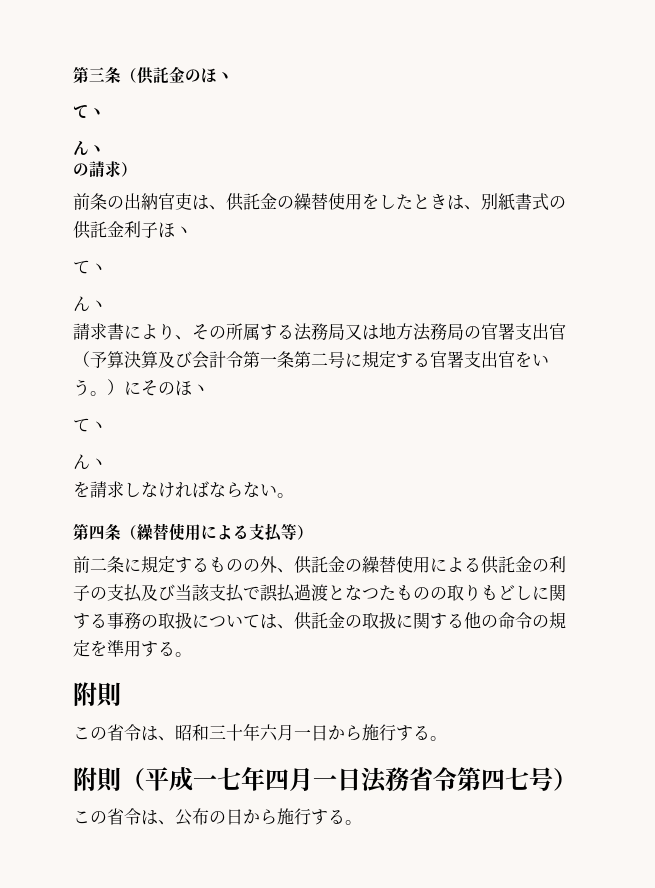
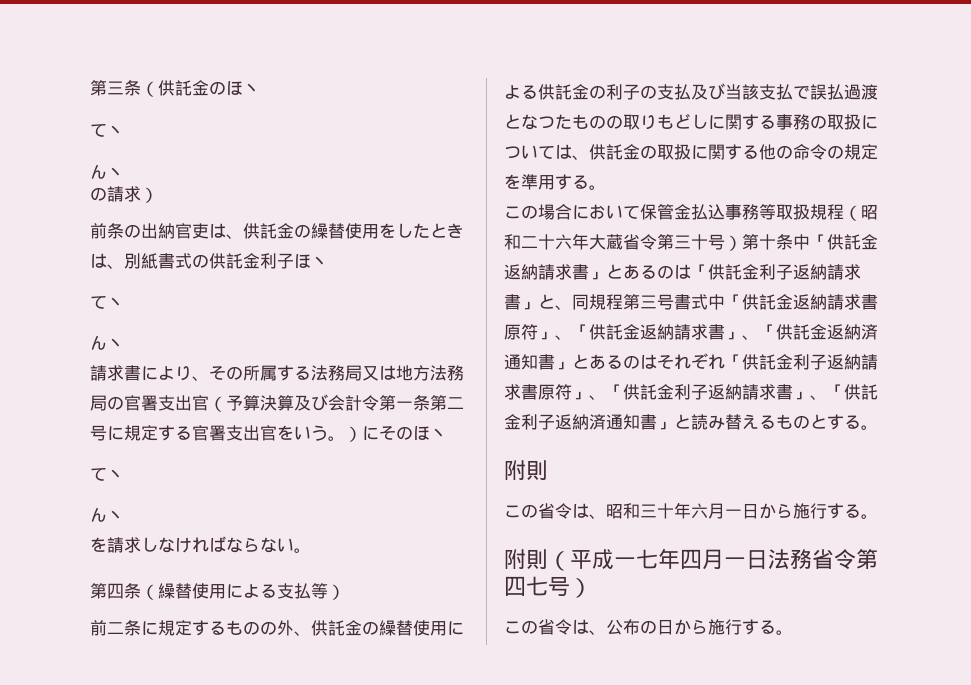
+ この場合において保管金払込事務等取扱規程（昭和二十六年大蔵省令第三十号）第十条中「供託金返納請求書」とあるのは「供託金利子返納請求書」と、同規程第三号書式中「供託金返納請求書原符」、「供託金返納請求書」、「供託金返納済通知書」とあるのはそれぞれ「供託金利子返納請求書原符」、「供託金利子返納請求書」、「供託金利子返納済通知書」と読み替えるものとする。

